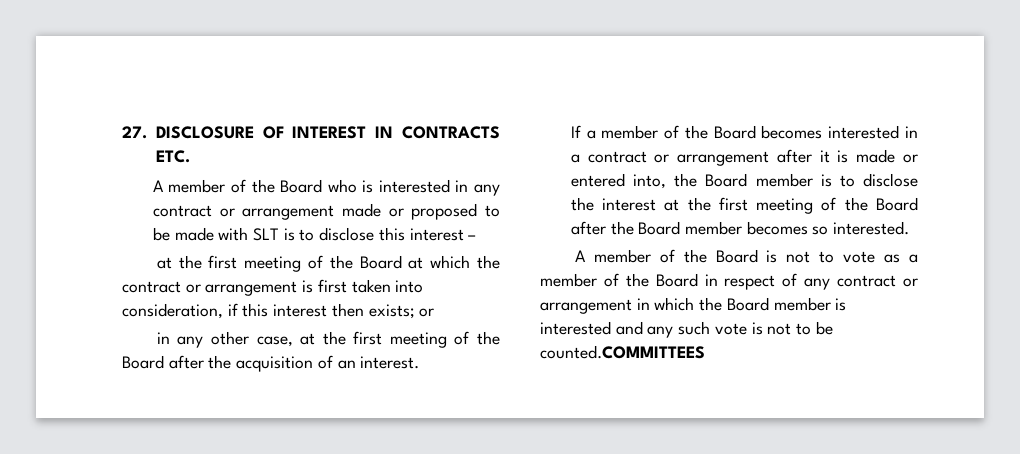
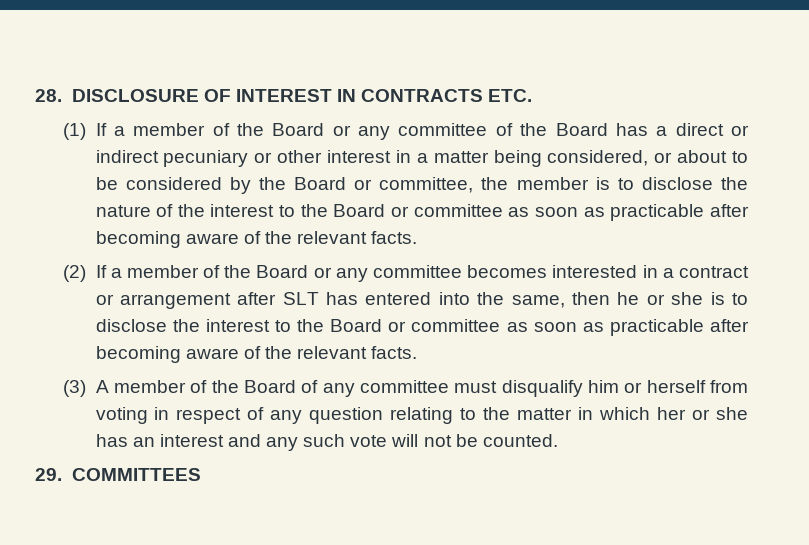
- 27. DISCLOSURE OF INTEREST IN CONTRACTS ETC.
+ 28. DISCLOSURE OF INTEREST IN CONTRACTS ETC.
- A member of the Board who is interested in any contract or arrangement made or proposed to be made with SLT is to disclose this interest –
- at the first meeting of the Board at which the contract or arrangement is first taken into consideration, if this interest then exists; or
- in any other case, at the first meeting of the Board after the acquisition of an interest.
- If a member of the Board becomes interested in a contract or arrangement after it is made or entered into, the Board member is to disclose the interest at the first meeting of the Board after the Board member becomes so interested.
- A member of the Board is not to vote as a member of the Board in respect of any contract or arrangement in which the Board member is interested and any such vote is not to be counted.COMMITTEES
+ (1) If a member of the Board or any committee of the Board has a direct or indirect pecuniary or other interest in a matter being considered, or about to be considered by the Board or committee, the member is to disclose the nature of the interest to the Board or committee as soon as practicable after becoming aware of the relevant facts.
+ (2) If a member of the Board or any committee becomes interested in a contract or arrangement after SLT has entered into the same, then he or she is to disclose the interest to the Board or committee as soon as practicable after becoming aware of the relevant facts.
+ (3) A member of the Board of any committee must disqualify him or herself from voting in respect of any question relating to the matter in which her or she has an interest and any such vote will not be counted.
+ 29. COMMITTEES

